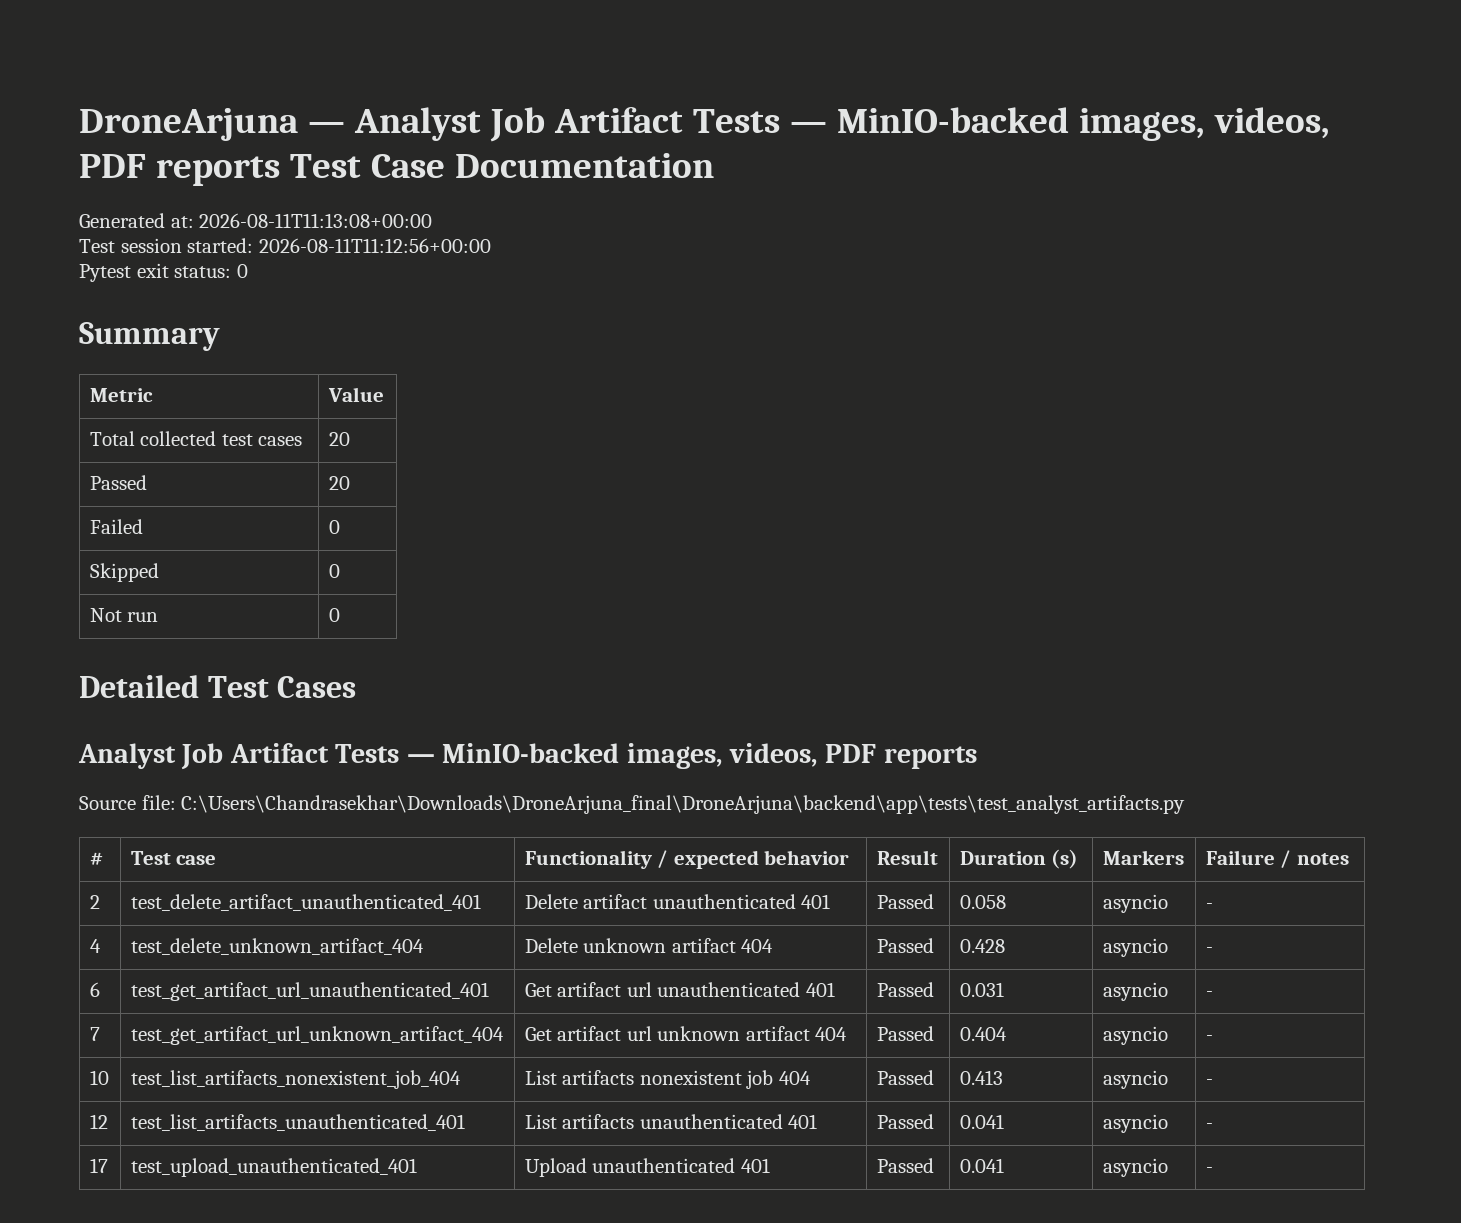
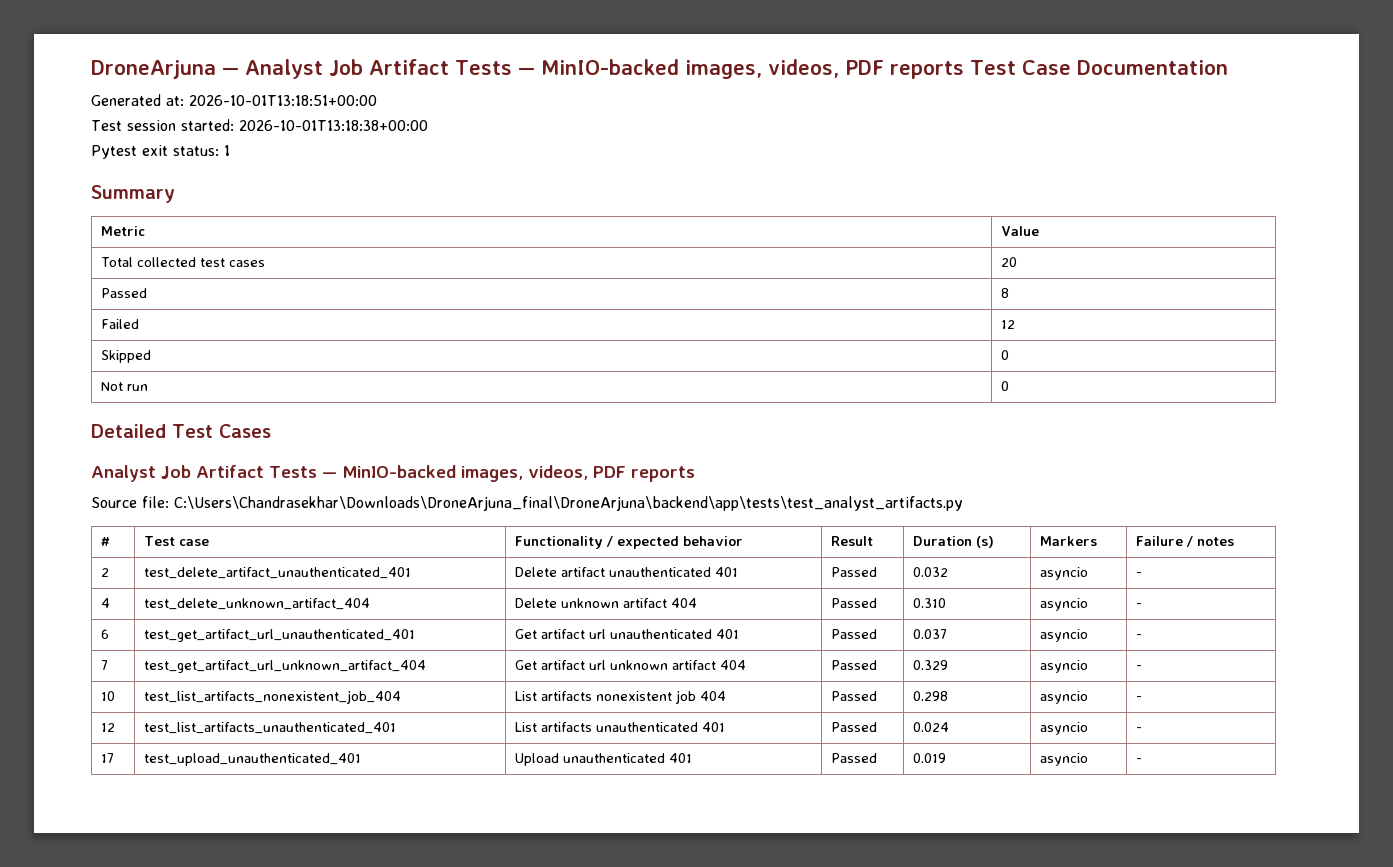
- Generated at: 2026-08-11T11:13:08+00:00
+ Generated at: 2026-10-01T13:18:51+00:00
- Test session started: 2026-08-11T11:12:56+00:00
+ Test session started: 2026-10-01T13:18:38+00:00
- Pytest exit status: 0
+ Pytest exit status: 1
- Passed | 20
+ Passed | 8
- Failed | 0
+ Failed | 12
- 2 | test_delete_artifact_unauthenticated_401 | Delete artifact unauthenticated 401 | Passed | 0.058 | asyncio | -
+ 2 | test_delete_artifact_unauthenticated_401 | Delete artifact unauthenticated 401 | Passed | 0.032 | asyncio | -
- 4 | test_delete_unknown_artifact_404 | Delete unknown artifact 404 | Passed | 0.428 | asyncio | -
+ 4 | test_delete_unknown_artifact_404 | Delete unknown artifact 404 | Passed | 0.310 | asyncio | -
- 6 | test_get_artifact_url_unauthenticated_401 | Get artifact url unauthenticated 401 | Passed | 0.031 | asyncio | -
+ 6 | test_get_artifact_url_unauthenticated_401 | Get artifact url unauthenticated 401 | Passed | 0.037 | asyncio | -
- 7 | test_get_artifact_url_unknown_artifact_404 | Get artifact url unknown artifact 404 | Passed | 0.404 | asyncio | -
+ 7 | test_get_artifact_url_unknown_artifact_404 | Get artifact url unknown artifact 404 | Passed | 0.329 | asyncio | -
- 10 | test_list_artifacts_nonexistent_job_404 | List artifacts nonexistent job 404 | Passed | 0.413 | asyncio | -
+ 10 | test_list_artifacts_nonexistent_job_404 | List artifacts nonexistent job 404 | Passed | 0.298 | asyncio | -
- 12 | test_list_artifacts_unauthenticated_401 | List artifacts unauthenticated 401 | Passed | 0.041 | asyncio | -
+ 12 | test_list_artifacts_unauthenticated_401 | List artifacts unauthenticated 401 | Passed | 0.024 | asyncio | -
- 17 | test_upload_unauthenticated_401 | Upload unauthenticated 401 | Passed | 0.041 | asyncio | -
+ 17 | test_upload_unauthenticated_401 | Upload unauthenticated 401 | Passed | 0.019 | asyncio | -

